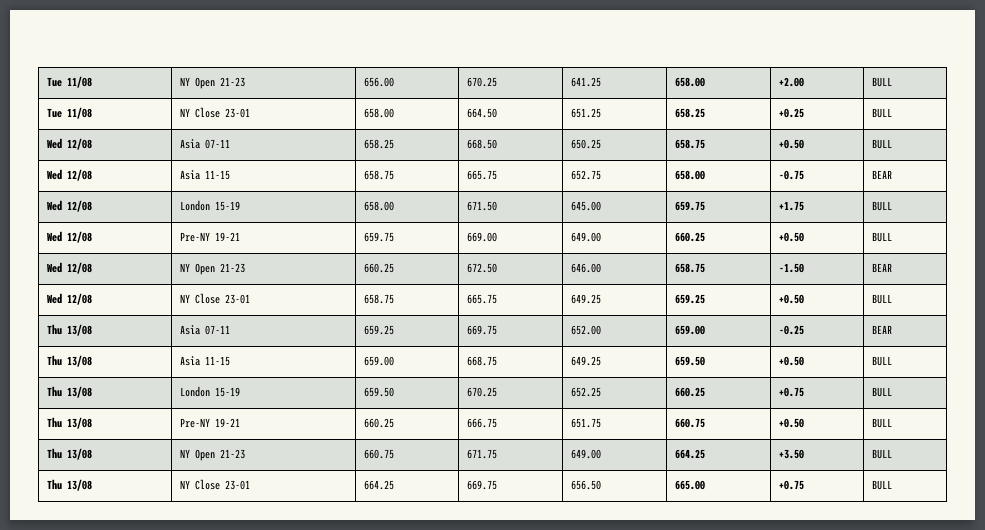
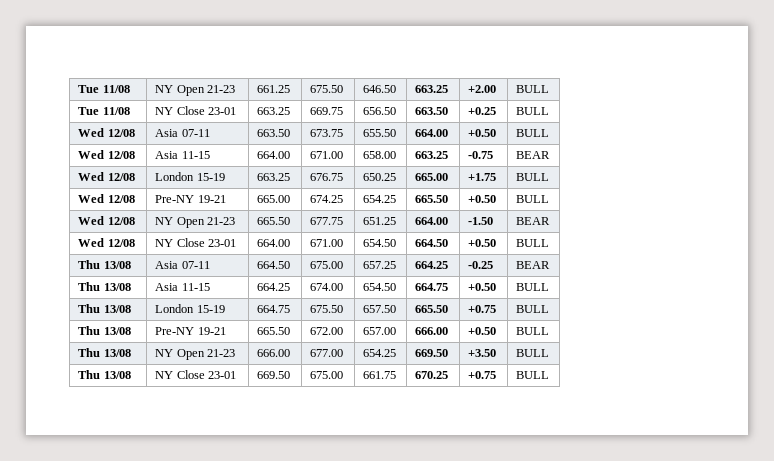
- Tue 11/08 | NY Open 21-23 | 656.00 | 670.25 | 641.25 | 658.00 | +2.00 | BULL
+ Tue 11/08 | NY Open 21-23 | 661.25 | 675.50 | 646.50 | 663.25 | +2.00 | BULL
- Tue 11/08 | NY Close 23-01 | 658.00 | 664.50 | 651.25 | 658.25 | +0.25 | BULL
+ Tue 11/08 | NY Close 23-01 | 663.25 | 669.75 | 656.50 | 663.50 | +0.25 | BULL
- Wed 12/08 | Asia 07-11 | 658.25 | 668.50 | 650.25 | 658.75 | +0.50 | BULL
+ Wed 12/08 | Asia 07-11 | 663.50 | 673.75 | 655.50 | 664.00 | +0.50 | BULL
- Wed 12/08 | Asia 11-15 | 658.75 | 665.75 | 652.75 | 658.00 | -0.75 | BEAR
+ Wed 12/08 | Asia 11-15 | 664.00 | 671.00 | 658.00 | 663.25 | -0.75 | BEAR
- Wed 12/08 | London 15-19 | 658.00 | 671.50 | 645.00 | 659.75 | +1.75 | BULL
+ Wed 12/08 | London 15-19 | 663.25 | 676.75 | 650.25 | 665.00 | +1.75 | BULL
- Wed 12/08 | Pre-NY 19-21 | 659.75 | 669.00 | 649.00 | 660.25 | +0.50 | BULL
+ Wed 12/08 | Pre-NY 19-21 | 665.00 | 674.25 | 654.25 | 665.50 | +0.50 | BULL
- Wed 12/08 | NY Open 21-23 | 660.25 | 672.50 | 646.00 | 658.75 | -1.50 | BEAR
+ Wed 12/08 | NY Open 21-23 | 665.50 | 677.75 | 651.25 | 664.00 | -1.50 | BEAR
- Wed 12/08 | NY Close 23-01 | 658.75 | 665.75 | 649.25 | 659.25 | +0.50 | BULL
+ Wed 12/08 | NY Close 23-01 | 664.00 | 671.00 | 654.50 | 664.50 | +0.50 | BULL
- Thu 13/08 | Asia 07-11 | 659.25 | 669.75 | 652.00 | 659.00 | -0.25 | BEAR
+ Thu 13/08 | Asia 07-11 | 664.50 | 675.00 | 657.25 | 664.25 | -0.25 | BEAR
- Thu 13/08 | Asia 11-15 | 659.00 | 668.75 | 649.25 | 659.50 | +0.50 | BULL
+ Thu 13/08 | Asia 11-15 | 664.25 | 674.00 | 654.50 | 664.75 | +0.50 | BULL
- Thu 13/08 | London 15-19 | 659.50 | 670.25 | 652.25 | 660.25 | +0.75 | BULL
+ Thu 13/08 | London 15-19 | 664.75 | 675.50 | 657.50 | 665.50 | +0.75 | BULL
- Thu 13/08 | Pre-NY 19-21 | 660.25 | 666.75 | 651.75 | 660.75 | +0.50 | BULL
+ Thu 13/08 | Pre-NY 19-21 | 665.50 | 672.00 | 657.00 | 666.00 | +0.50 | BULL
- Thu 13/08 | NY Open 21-23 | 660.75 | 671.75 | 649.00 | 664.25 | +3.50 | BULL
+ Thu 13/08 | NY Open 21-23 | 666.00 | 677.00 | 654.25 | 669.50 | +3.50 | BULL
- Thu 13/08 | NY Close 23-01 | 664.25 | 669.75 | 656.50 | 665.00 | +0.75 | BULL
+ Thu 13/08 | NY Close 23-01 | 669.50 | 675.00 | 661.75 | 670.25 | +0.75 | BULL

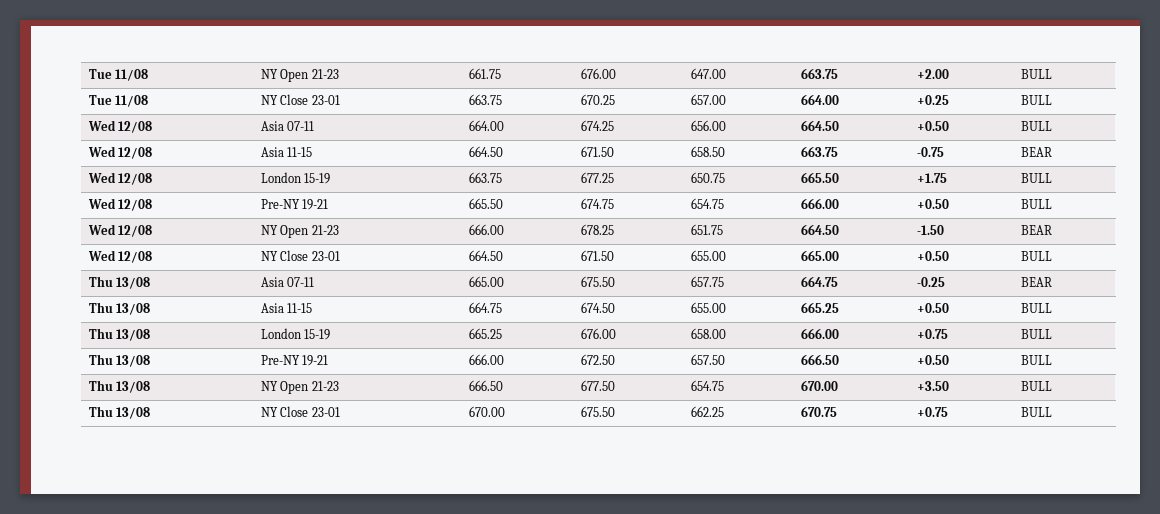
- Tue 11/08 | NY Open 21-23 | 661.25 | 675.50 | 646.50 | 663.25 | +2.00 | BULL
+ Tue 11/08 | NY Open 21-23 | 661.75 | 676.00 | 647.00 | 663.75 | +2.00 | BULL
- Tue 11/08 | NY Close 23-01 | 663.25 | 669.75 | 656.50 | 663.50 | +0.25 | BULL
+ Tue 11/08 | NY Close 23-01 | 663.75 | 670.25 | 657.00 | 664.00 | +0.25 | BULL
- Wed 12/08 | Asia 07-11 | 663.50 | 673.75 | 655.50 | 664.00 | +0.50 | BULL
+ Wed 12/08 | Asia 07-11 | 664.00 | 674.25 | 656.00 | 664.50 | +0.50 | BULL
- Wed 12/08 | Asia 11-15 | 664.00 | 671.00 | 658.00 | 663.25 | -0.75 | BEAR
+ Wed 12/08 | Asia 11-15 | 664.50 | 671.50 | 658.50 | 663.75 | -0.75 | BEAR
- Wed 12/08 | London 15-19 | 663.25 | 676.75 | 650.25 | 665.00 | +1.75 | BULL
+ Wed 12/08 | London 15-19 | 663.75 | 677.25 | 650.75 | 665.50 | +1.75 | BULL
- Wed 12/08 | Pre-NY 19-21 | 665.00 | 674.25 | 654.25 | 665.50 | +0.50 | BULL
+ Wed 12/08 | Pre-NY 19-21 | 665.50 | 674.75 | 654.75 | 666.00 | +0.50 | BULL
- Wed 12/08 | NY Open 21-23 | 665.50 | 677.75 | 651.25 | 664.00 | -1.50 | BEAR
+ Wed 12/08 | NY Open 21-23 | 666.00 | 678.25 | 651.75 | 664.50 | -1.50 | BEAR
- Wed 12/08 | NY Close 23-01 | 664.00 | 671.00 | 654.50 | 664.50 | +0.50 | BULL
+ Wed 12/08 | NY Close 23-01 | 664.50 | 671.50 | 655.00 | 665.00 | +0.50 | BULL
- Thu 13/08 | Asia 07-11 | 664.50 | 675.00 | 657.25 | 664.25 | -0.25 | BEAR
+ Thu 13/08 | Asia 07-11 | 665.00 | 675.50 | 657.75 | 664.75 | -0.25 | BEAR
- Thu 13/08 | Asia 11-15 | 664.25 | 674.00 | 654.50 | 664.75 | +0.50 | BULL
+ Thu 13/08 | Asia 11-15 | 664.75 | 674.50 | 655.00 | 665.25 | +0.50 | BULL
- Thu 13/08 | London 15-19 | 664.75 | 675.50 | 657.50 | 665.50 | +0.75 | BULL
+ Thu 13/08 | London 15-19 | 665.25 | 676.00 | 658.00 | 666.00 | +0.75 | BULL
- Thu 13/08 | Pre-NY 19-21 | 665.50 | 672.00 | 657.00 | 666.00 | +0.50 | BULL
+ Thu 13/08 | Pre-NY 19-21 | 666.00 | 672.50 | 657.50 | 666.50 | +0.50 | BULL
- Thu 13/08 | NY Open 21-23 | 666.00 | 677.00 | 654.25 | 669.50 | +3.50 | BULL
+ Thu 13/08 | NY Open 21-23 | 666.50 | 677.50 | 654.75 | 670.00 | +3.50 | BULL
- Thu 13/08 | NY Close 23-01 | 669.50 | 675.00 | 661.75 | 670.25 | +0.75 | BULL
+ Thu 13/08 | NY Close 23-01 | 670.00 | 675.50 | 662.25 | 670.75 | +0.75 | BULL

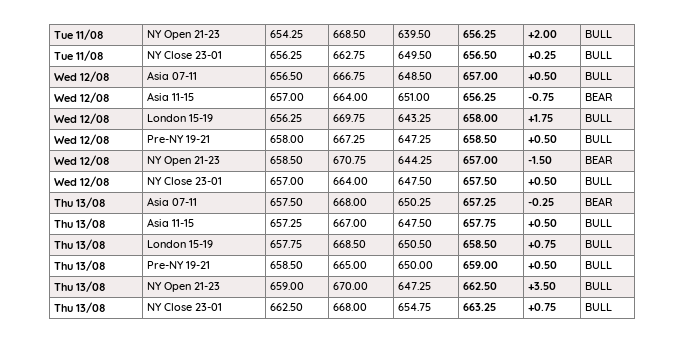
- Tue 11/08 | NY Open 21-23 | 661.75 | 676.00 | 647.00 | 663.75 | +2.00 | BULL
+ Tue 11/08 | NY Open 21-23 | 654.25 | 668.50 | 639.50 | 656.25 | +2.00 | BULL
- Tue 11/08 | NY Close 23-01 | 663.75 | 670.25 | 657.00 | 664.00 | +0.25 | BULL
+ Tue 11/08 | NY Close 23-01 | 656.25 | 662.75 | 649.50 | 656.50 | +0.25 | BULL
- Wed 12/08 | Asia 07-11 | 664.00 | 674.25 | 656.00 | 664.50 | +0.50 | BULL
+ Wed 12/08 | Asia 07-11 | 656.50 | 666.75 | 648.50 | 657.00 | +0.50 | BULL
- Wed 12/08 | Asia 11-15 | 664.50 | 671.50 | 658.50 | 663.75 | -0.75 | BEAR
+ Wed 12/08 | Asia 11-15 | 657.00 | 664.00 | 651.00 | 656.25 | -0.75 | BEAR
- Wed 12/08 | London 15-19 | 663.75 | 677.25 | 650.75 | 665.50 | +1.75 | BULL
+ Wed 12/08 | London 15-19 | 656.25 | 669.75 | 643.25 | 658.00 | +1.75 | BULL
- Wed 12/08 | Pre-NY 19-21 | 665.50 | 674.75 | 654.75 | 666.00 | +0.50 | BULL
+ Wed 12/08 | Pre-NY 19-21 | 658.00 | 667.25 | 647.25 | 658.50 | +0.50 | BULL
- Wed 12/08 | NY Open 21-23 | 666.00 | 678.25 | 651.75 | 664.50 | -1.50 | BEAR
+ Wed 12/08 | NY Open 21-23 | 658.50 | 670.75 | 644.25 | 657.00 | -1.50 | BEAR
- Wed 12/08 | NY Close 23-01 | 664.50 | 671.50 | 655.00 | 665.00 | +0.50 | BULL
+ Wed 12/08 | NY Close 23-01 | 657.00 | 664.00 | 647.50 | 657.50 | +0.50 | BULL
- Thu 13/08 | Asia 07-11 | 665.00 | 675.50 | 657.75 | 664.75 | -0.25 | BEAR
+ Thu 13/08 | Asia 07-11 | 657.50 | 668.00 | 650.25 | 657.25 | -0.25 | BEAR
- Thu 13/08 | Asia 11-15 | 664.75 | 674.50 | 655.00 | 665.25 | +0.50 | BULL
+ Thu 13/08 | Asia 11-15 | 657.25 | 667.00 | 647.50 | 657.75 | +0.50 | BULL
- Thu 13/08 | London 15-19 | 665.25 | 676.00 | 658.00 | 666.00 | +0.75 | BULL
+ Thu 13/08 | London 15-19 | 657.75 | 668.50 | 650.50 | 658.50 | +0.75 | BULL
- Thu 13/08 | Pre-NY 19-21 | 666.00 | 672.50 | 657.50 | 666.50 | +0.50 | BULL
+ Thu 13/08 | Pre-NY 19-21 | 658.50 | 665.00 | 650.00 | 659.00 | +0.50 | BULL
- Thu 13/08 | NY Open 21-23 | 666.50 | 677.50 | 654.75 | 670.00 | +3.50 | BULL
+ Thu 13/08 | NY Open 21-23 | 659.00 | 670.00 | 647.25 | 662.50 | +3.50 | BULL
- Thu 13/08 | NY Close 23-01 | 670.00 | 675.50 | 662.25 | 670.75 | +0.75 | BULL
+ Thu 13/08 | NY Close 23-01 | 662.50 | 668.00 | 654.75 | 663.25 | +0.75 | BULL

